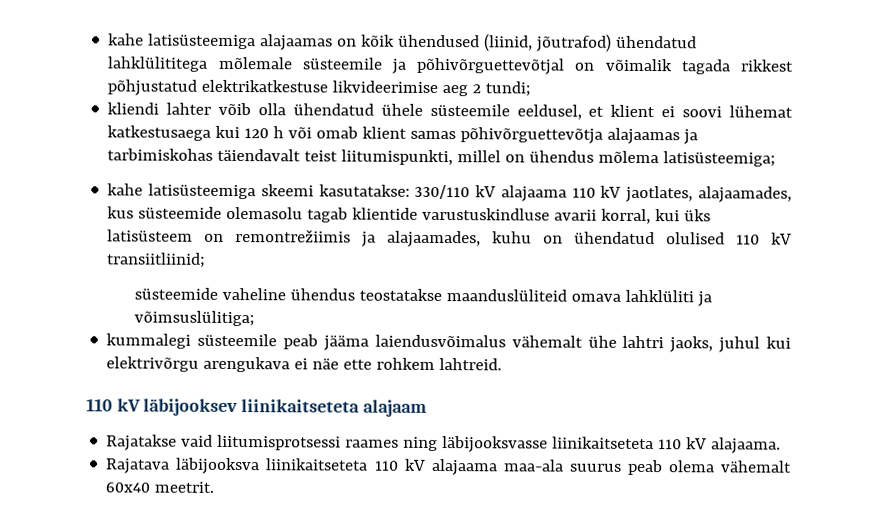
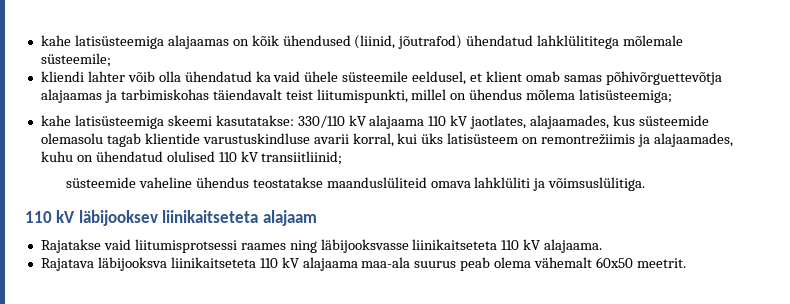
- kahe latisüsteemiga alajaamas on kõik ühendused (liinid, jõutrafod) ühendatud lahklülititega mõlemale süsteemile ja põhivõrguettevõtjal on võimalik tagada rikkest põhjustatud elektrikatkestuse likvideerimise aeg 2 tundi;
+ kahe latisüsteemiga alajaamas on kõik ühendused (liinid, jõutrafod) ühendatud lahklülititega mõlemale süsteemile;
- kliendi lahter võib olla ühendatud ühele süsteemile eeldusel, et klient ei soovi lühemat katkestusaega kui 120 h või omab klient samas põhivõrguettevõtja alajaamas ja tarbimiskohas täiendavalt teist liitumispunkti, millel on ühendus mõlema latisüsteemiga;
+ kliendi lahter võib olla ühendatud ka vaid ühele süsteemile eeldusel, et klient omab samas põhivõrguettevõtja alajaamas ja tarbimiskohas täiendavalt teist liitumispunkti, millel on ühendus mõlema latisüsteemiga;
- süsteemide vaheline ühendus teostatakse maanduslüliteid omava lahklüliti ja võimsuslülitiga;
- kummalegi süsteemile peab jääma laiendusvõimalus vähemalt ühe lahtri jaoks, juhul kui elektrivõrgu arengukava ei näe ette rohkem lahtreid.
+ süsteemide vaheline ühendus teostatakse maanduslüliteid omava lahklüliti ja võimsuslülitiga.
- Rajatava läbijooksva liinikaitseteta 110 kV alajaama maa-ala suurus peab olema vähemalt 60x40 meetrit.
+ Rajatava läbijooksva liinikaitseteta 110 kV alajaama maa-ala suurus peab olema vähemalt 60x50 meetrit.

